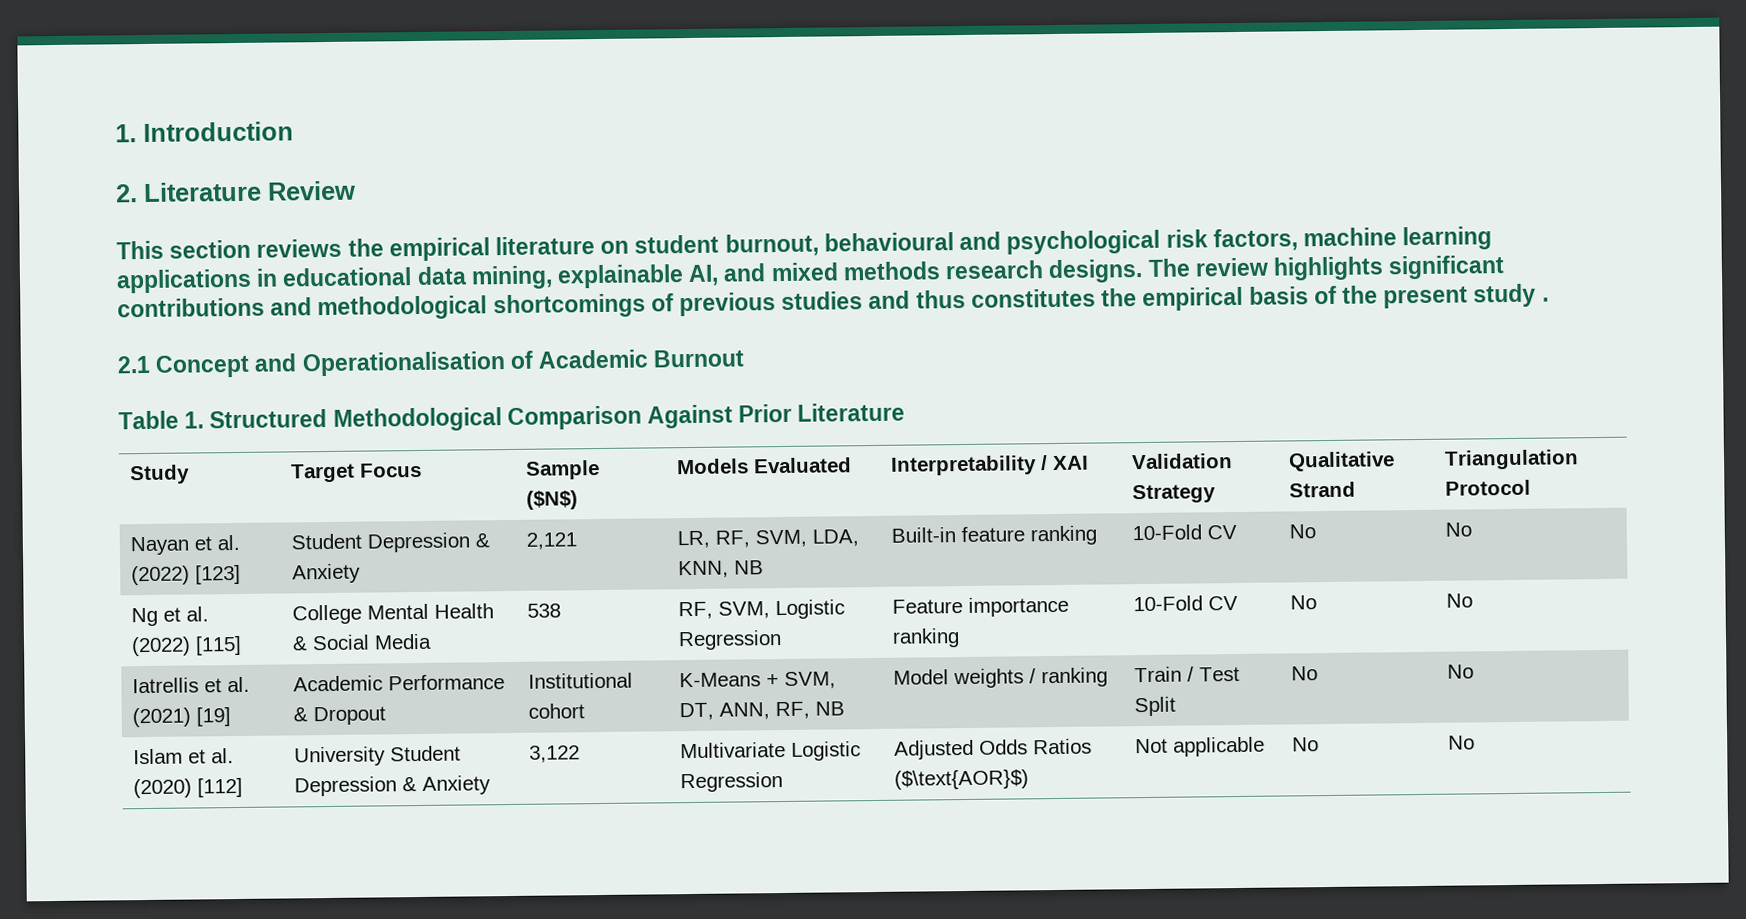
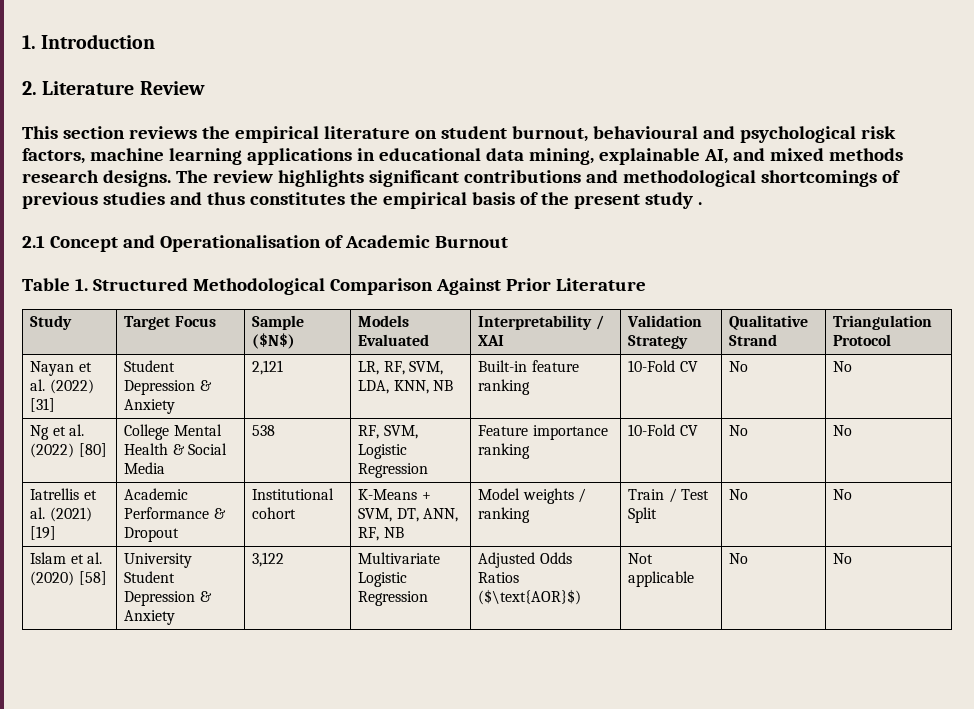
- Nayan et al. (2022) [123] | Student Depression & Anxiety | 2,121 | LR, RF, SVM, LDA, KNN, NB | Built-in feature ranking | 10-Fold CV | No | No
+ Nayan et al. (2022) [31] | Student Depression & Anxiety | 2,121 | LR, RF, SVM, LDA, KNN, NB | Built-in feature ranking | 10-Fold CV | No | No
- Ng et al. (2022) [115] | College Mental Health & Social Media | 538 | RF, SVM, Logistic Regression | Feature importance ranking | 10-Fold CV | No | No
+ Ng et al. (2022) [80] | College Mental Health & Social Media | 538 | RF, SVM, Logistic Regression | Feature importance ranking | 10-Fold CV | No | No
- Islam et al. (2020) [112] | University Student Depression & Anxiety | 3,122 | Multivariate Logistic Regression | Adjusted Odds Ratios ($\text{AOR}$) | Not applicable | No | No
+ Islam et al. (2020) [58] | University Student Depression & Anxiety | 3,122 | Multivariate Logistic Regression | Adjusted Odds Ratios ($\text{AOR}$) | Not applicable | No | No

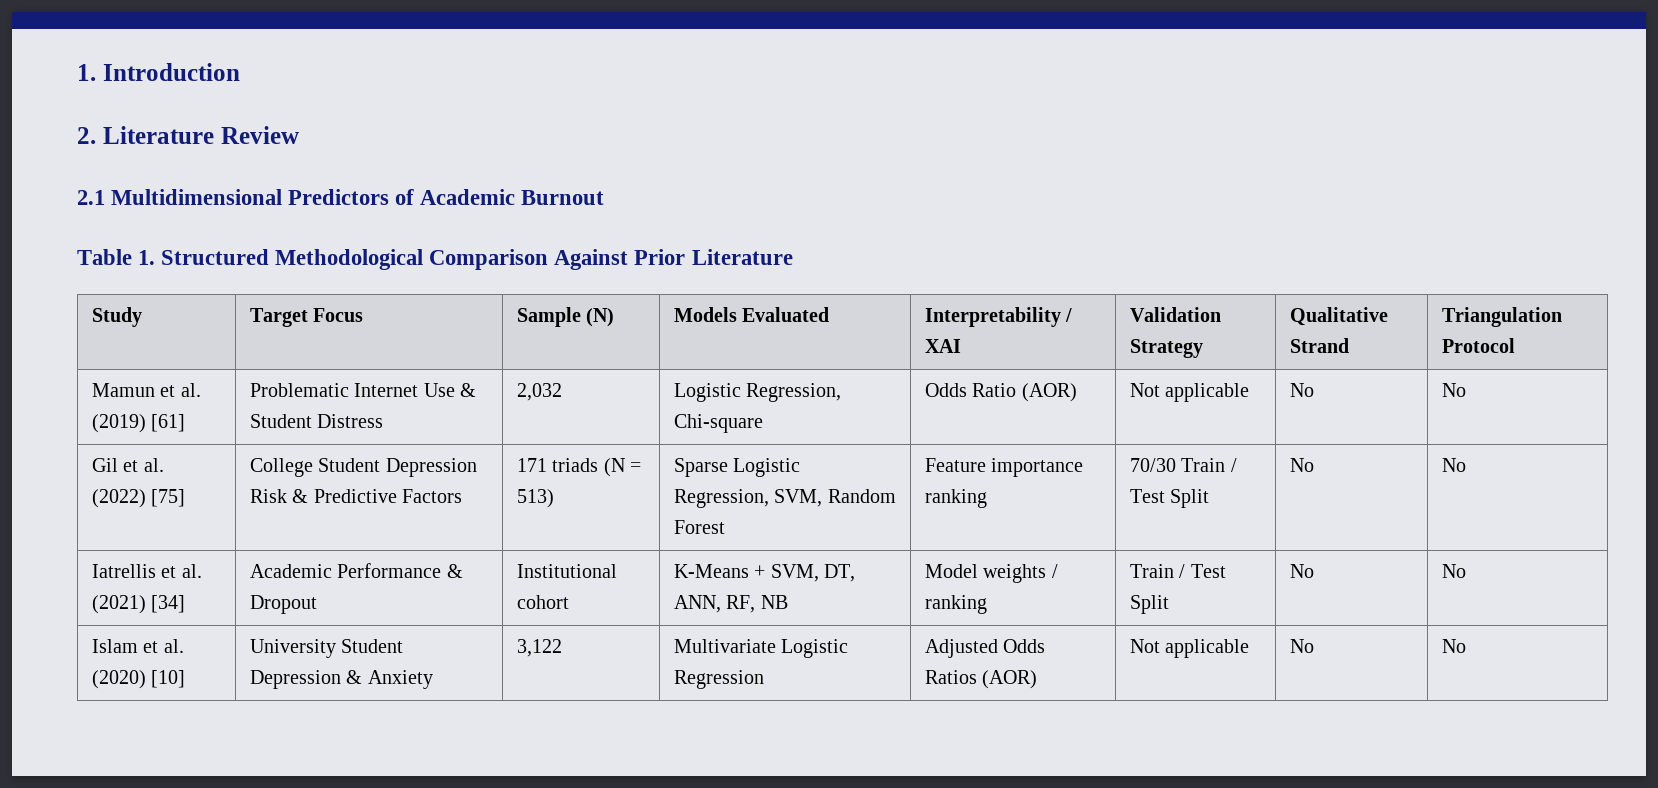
- This section reviews the empirical literature on student burnout, behavioural and psychological risk factors, machine learning applications in educational data mining, explainable AI, and mixed methods research designs. The review highlights significant contributions and methodological shortcomings of previous studies and thus constitutes the empirical basis of the present study .
- 2.1 Concept and Operationalisation of Academic Burnout
+ 2.1 Multidimensional Predictors of Academic Burnout
- Study | Target Focus | Sample ($N$) | Models Evaluated | Interpretability / XAI | Validation Strategy | Qualitative Strand | Triangulation Protocol
+ Study | Target Focus | Sample (N) | Models Evaluated | Interpretability / XAI | Validation Strategy | Qualitative Strand | Triangulation Protocol
- Nayan et al. (2022) [31] | Student Depression & Anxiety | 2,121 | LR, RF, SVM, LDA, KNN, NB | Built-in feature ranking | 10-Fold CV | No | No
- Ng et al. (2022) [80] | College Mental Health & Social Media | 538 | RF, SVM, Logistic Regression | Feature importance ranking | 10-Fold CV | No | No
+ Mamun et al. (2019) [61] | Problematic Internet Use & Student Distress | 2,032 | Logistic Regression, Chi-square | Odds Ratio (AOR) | Not applicable | No | No
+ Gil et al. (2022) [75] | College Student Depression Risk & Predictive Factors | 171 triads (N = 513) | Sparse Logistic Regression, SVM, Random Forest | Feature importance ranking | 70/30 Train / Test Split | No | No
- Iatrellis et al. (2021) [19] | Academic Performance & Dropout | Institutional cohort | K-Means + SVM, DT, ANN, RF, NB | Model weights / ranking | Train / Test Split | No | No
+ Iatrellis et al. (2021) [34] | Academic Performance & Dropout | Institutional cohort | K-Means + SVM, DT, ANN, RF, NB | Model weights / ranking | Train / Test Split | No | No
- Islam et al. (2020) [58] | University Student Depression & Anxiety | 3,122 | Multivariate Logistic Regression | Adjusted Odds Ratios ($\text{AOR}$) | Not applicable | No | No
+ Islam et al. (2020) [10] | University Student Depression & Anxiety | 3,122 | Multivariate Logistic Regression | Adjusted Odds Ratios (AOR) | Not applicable | No | No

